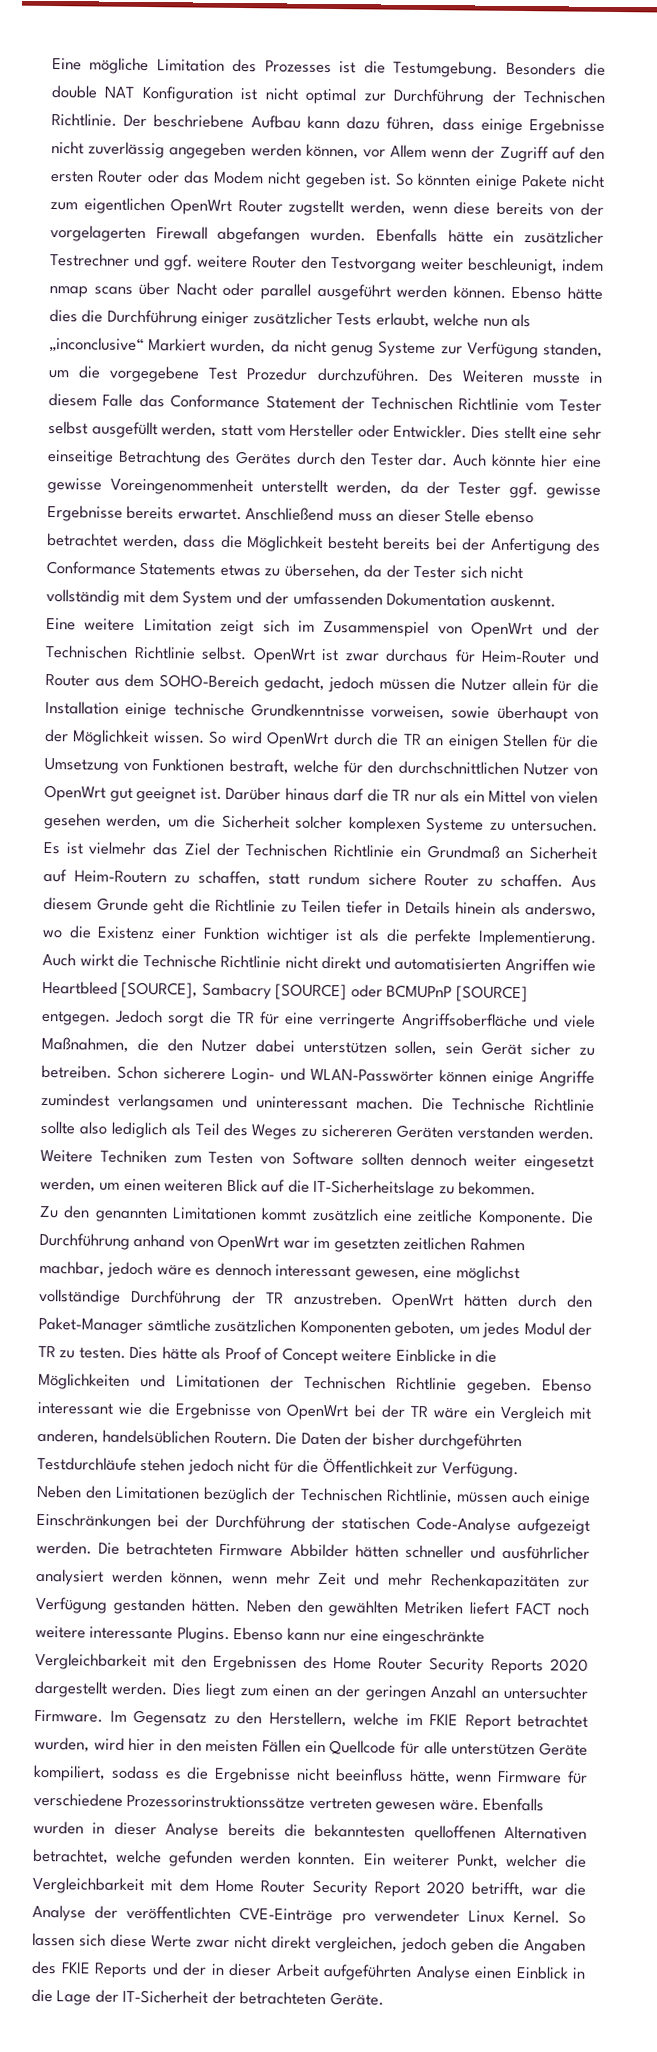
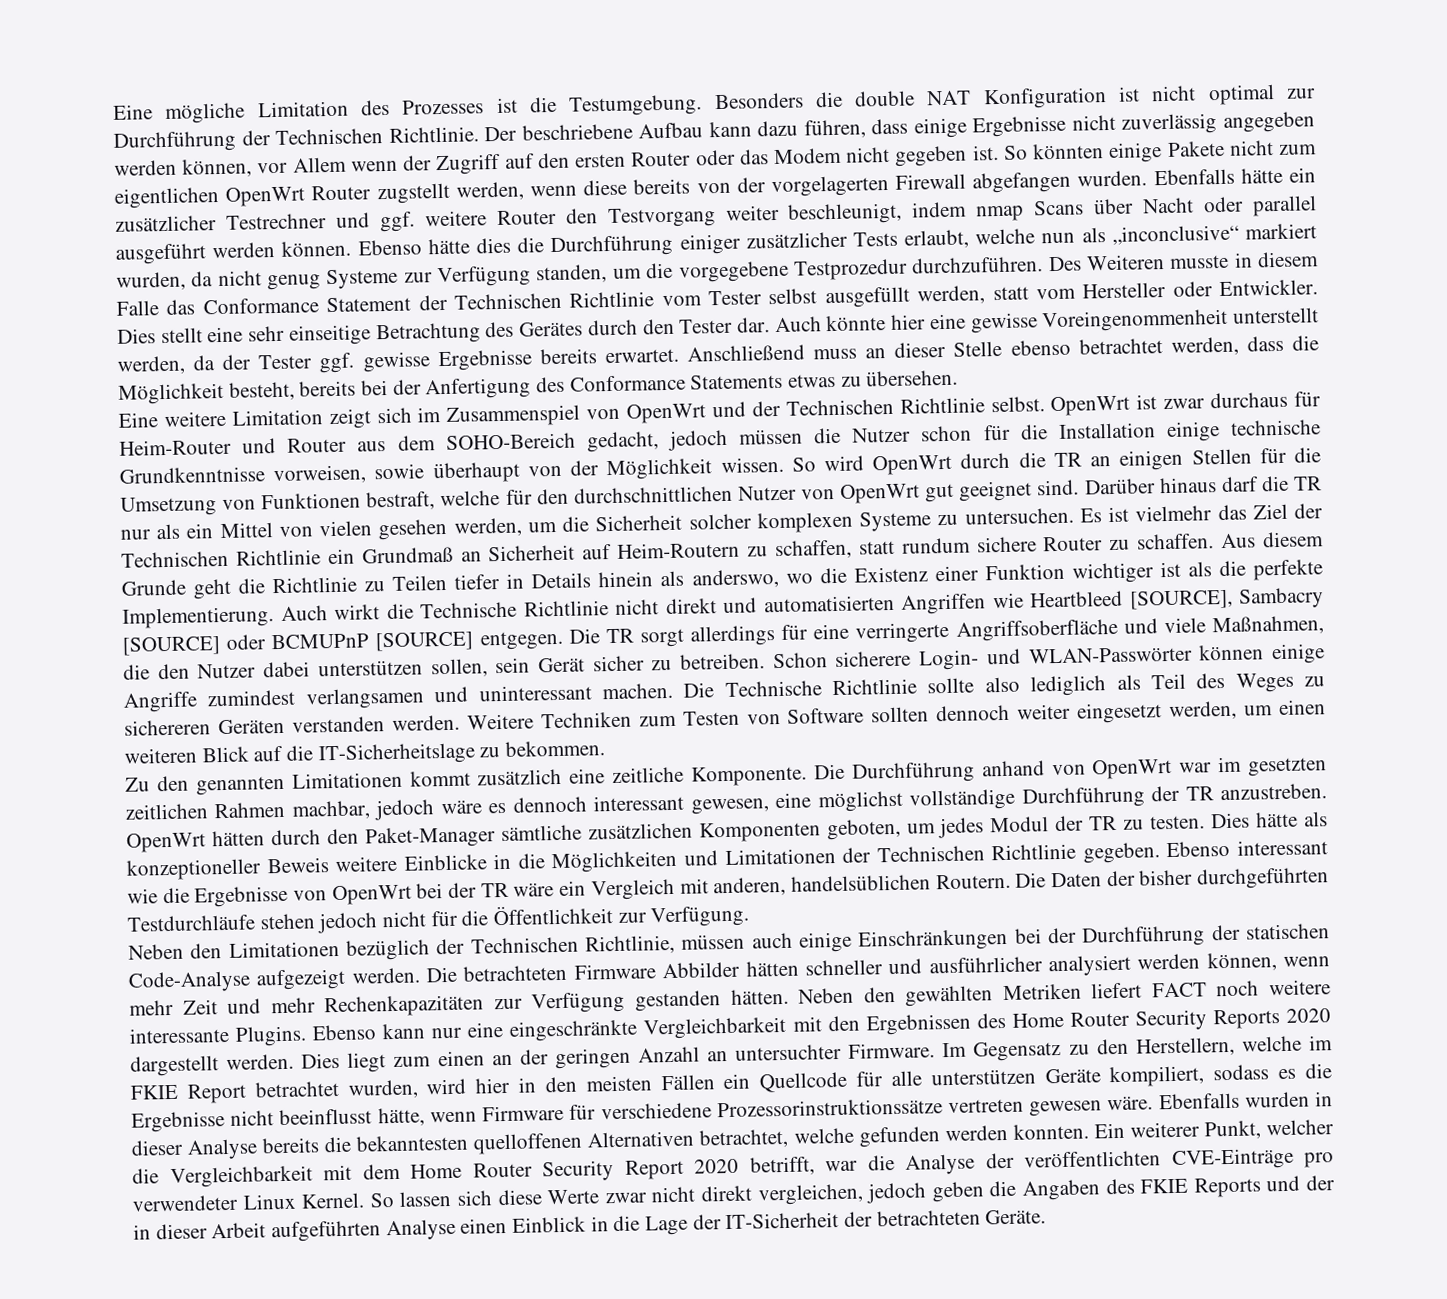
- Ebenfalls hätte ein zusätzlicher Testrechner und ggf. weitere Router den Testvorgang weiter beschleunigt, indem nmap scans über Nacht oder parallel ausgeführt werden können.
+ Ebenfalls hätte ein zusätzlicher Testrechner und ggf. weitere Router den Testvorgang weiter beschleunigt, indem nmap Scans über Nacht oder parallel ausgeführt werden können.
- Ebenso hätte dies die Durchführung einiger zusätzlicher Tests erlaubt, welche nun als „inconclusive“ Markiert wurden, da nicht genug Systeme zur Verfügung standen, um die vorgegebene Test Prozedur durchzuführen.
+ Ebenso hätte dies die Durchführung einiger zusätzlicher Tests erlaubt, welche nun als „inconclusive“ markiert wurden, da nicht genug Systeme zur Verfügung standen, um die vorgegebene Testprozedur durchzuführen.
- Anschließend muss an dieser Stelle ebenso betrachtet werden, dass die Möglichkeit besteht bereits bei der Anfertigung des Conformance Statements etwas zu übersehen, da der Tester sich nicht vollständig mit dem System und der umfassenden Dokumentation auskennt.
+ Anschließend muss an dieser Stelle ebenso betrachtet werden, dass die Möglichkeit besteht, bereits bei der Anfertigung des Conformance Statements etwas zu übersehen.
- OpenWrt ist zwar durchaus für Heim-Router und Router aus dem SOHO-Bereich gedacht, jedoch müssen die Nutzer allein für die Installation einige technische Grundkenntnisse vorweisen, sowie überhaupt von der Möglichkeit wissen.
+ OpenWrt ist zwar durchaus für Heim-Router und Router aus dem SOHO-Bereich gedacht, jedoch müssen die Nutzer schon für die Installation einige technische Grundkenntnisse vorweisen, sowie überhaupt von der Möglichkeit wissen.
- So wird OpenWrt durch die TR an einigen Stellen für die Umsetzung von Funktionen bestraft, welche für den durchschnittlichen Nutzer von OpenWrt gut geeignet ist.
+ So wird OpenWrt durch die TR an einigen Stellen für die Umsetzung von Funktionen bestraft, welche für den durchschnittlichen Nutzer von OpenWrt gut geeignet sind.
- Jedoch sorgt die TR für eine verringerte Angriffsoberfläche und viele Maßnahmen, die den Nutzer dabei unterstützen sollen, sein Gerät sicher zu betreiben.
+ Die TR sorgt allerdings für eine verringerte Angriffsoberfläche und viele Maßnahmen, die den Nutzer dabei unterstützen sollen, sein Gerät sicher zu betreiben.
- Dies hätte als Proof of Concept weitere Einblicke in die Möglichkeiten und Limitationen der Technischen Richtlinie gegeben.
+ Dies hätte als konzeptioneller Beweis weitere Einblicke in die Möglichkeiten und Limitationen der Technischen Richtlinie gegeben.
- Im Gegensatz zu den Herstellern, welche im FKIE Report betrachtet wurden, wird hier in den meisten Fällen ein Quellcode für alle unterstützen Geräte kompiliert, sodass es die Ergebnisse nicht beeinfluss hätte, wenn Firmware für verschiedene Prozessorinstruktionssätze vertreten gewesen wäre.
+ Im Gegensatz zu den Herstellern, welche im FKIE Report betrachtet wurden, wird hier in den meisten Fällen ein Quellcode für alle unterstützen Geräte kompiliert, sodass es die Ergebnisse nicht beeinflusst hätte, wenn Firmware für verschiedene Prozessorinstruktionssätze vertreten gewesen wäre.

